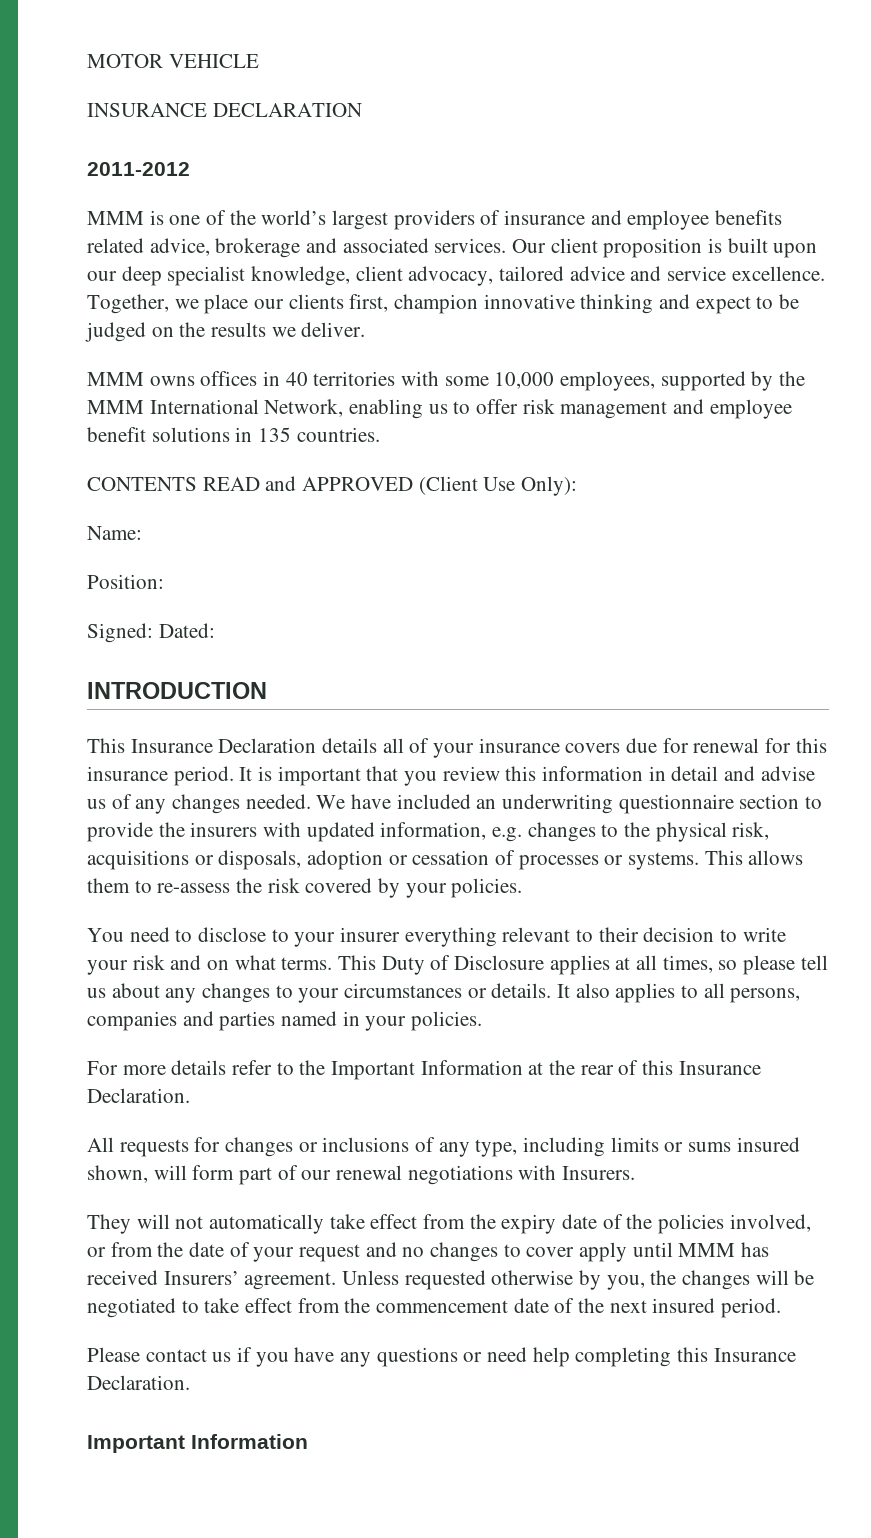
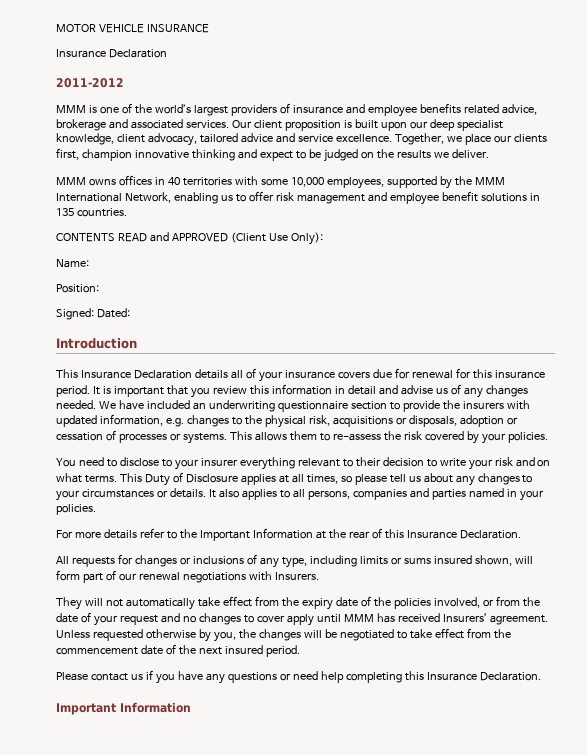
- MOTOR VEHICLE
- INSURANCE DECLARATION
+ MOTOR VEHICLE INSURANCE
+ Insurance Declaration
- INTRODUCTION
+ Introduction

